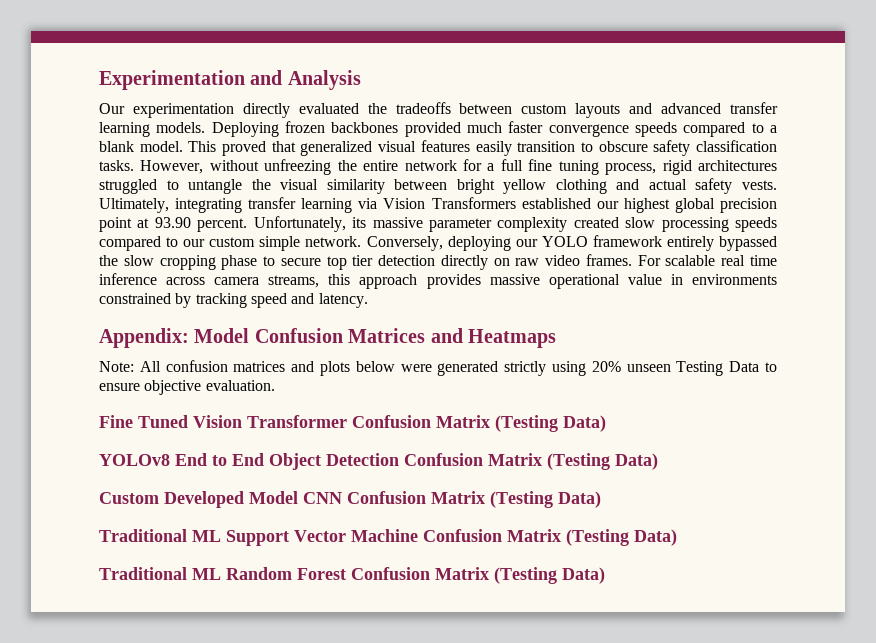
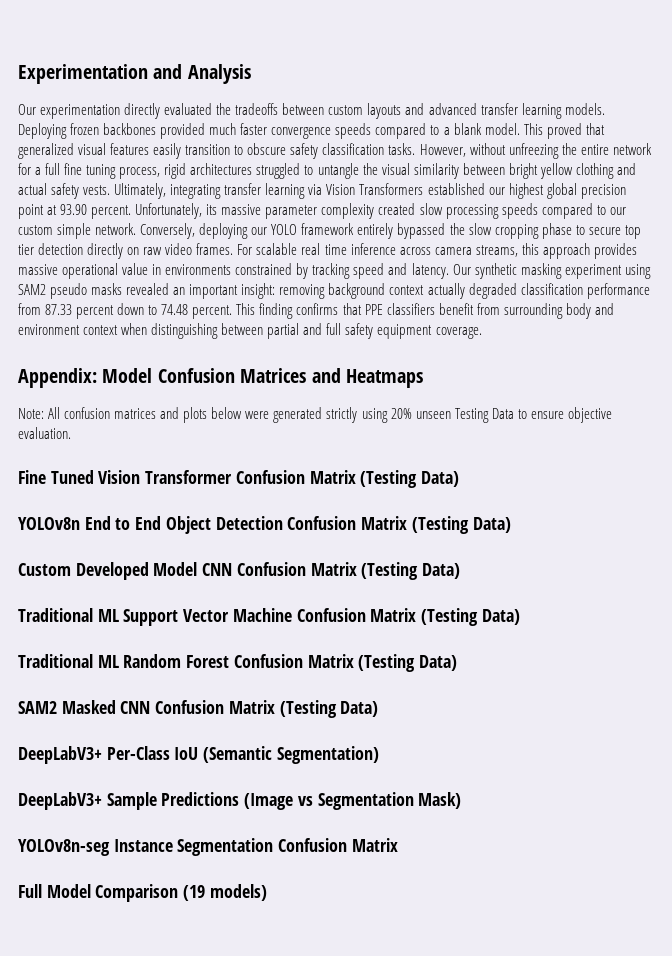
+ Our synthetic masking experiment using SAM2 pseudo masks revealed an important insight: removing background context actually degraded classification performance from 87.33 percent down to 74.48 percent. This finding confirms that PPE classifiers benefit from surrounding body and environment context when distinguishing between partial and full safety equipment coverage.
- YOLOv8 End to End Object Detection Confusion Matrix (Testing Data)
+ YOLOv8n End to End Object Detection Confusion Matrix (Testing Data)
+ SAM2 Masked CNN Confusion Matrix (Testing Data)
+ DeepLabV3+ Per-Class IoU (Semantic Segmentation)
+ DeepLabV3+ Sample Predictions (Image vs Segmentation Mask)
+ YOLOv8n-seg Instance Segmentation Confusion Matrix
+ Full Model Comparison (19 models)

